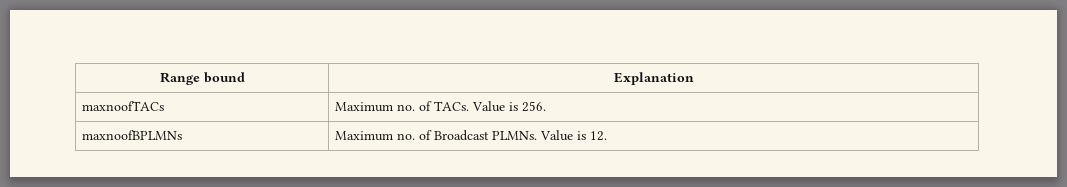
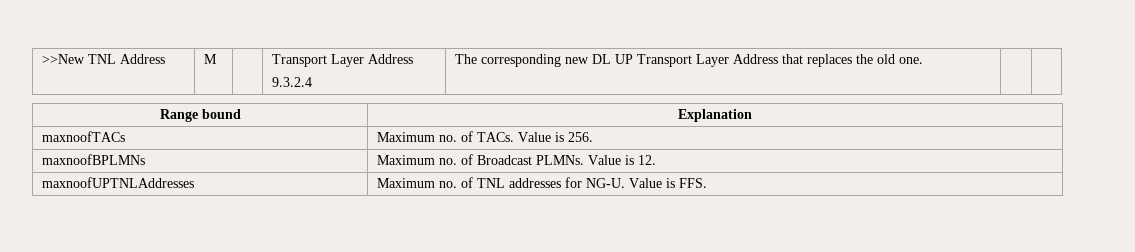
+ >>New TNL Address | M | | Transport Layer Address
+ 9.3.2.4 | The corresponding new DL UP Transport Layer Address that replaces the old one. | |
+ maxnoofUPTNLAddresses | Maximum no. of TNL addresses for NG-U. Value is FFS.

